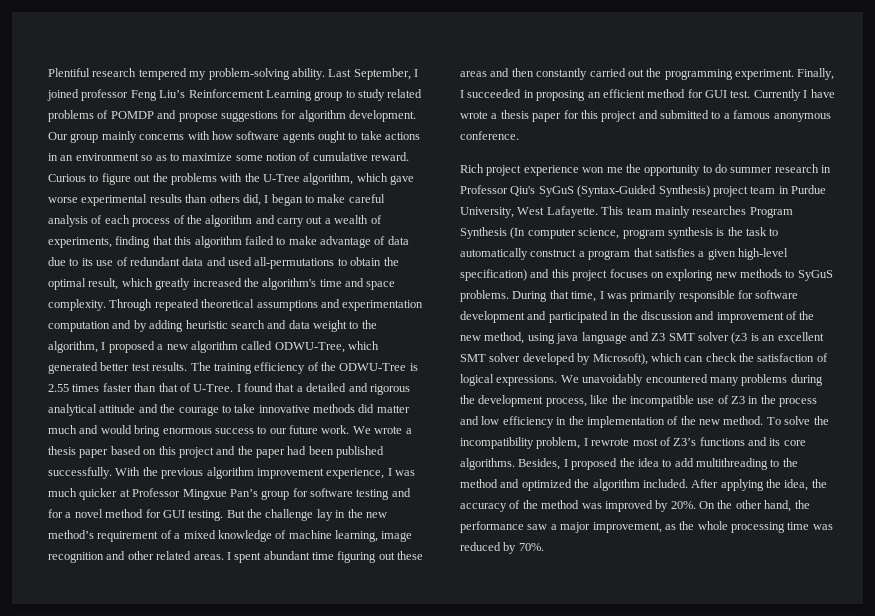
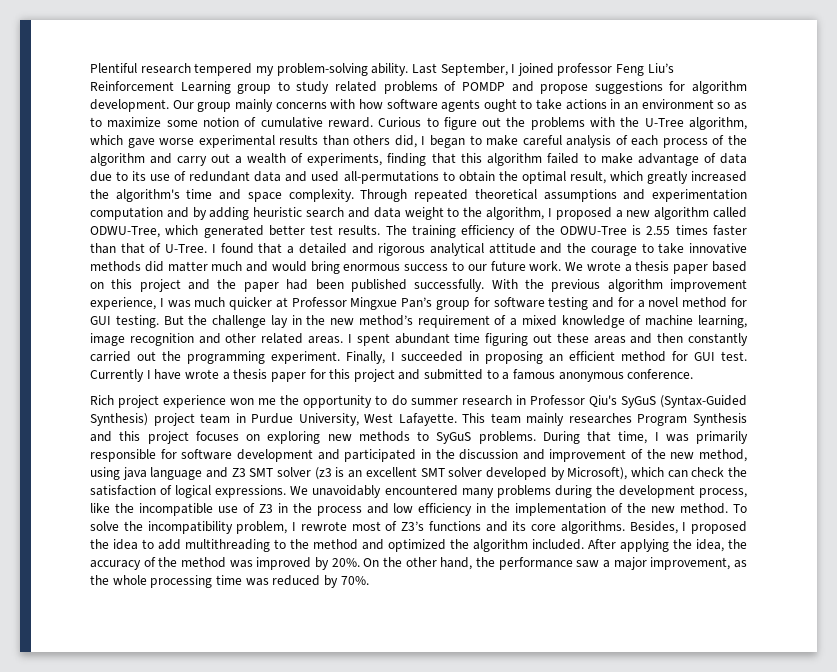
- This team mainly researches Program Synthesis (In computer science, program synthesis is the task to automatically construct a program that satisfies a given high-level specification) and this project focuses on exploring new methods to SyGuS problems.
+ This team mainly researches Program Synthesis and this project focuses on exploring new methods to SyGuS problems.

